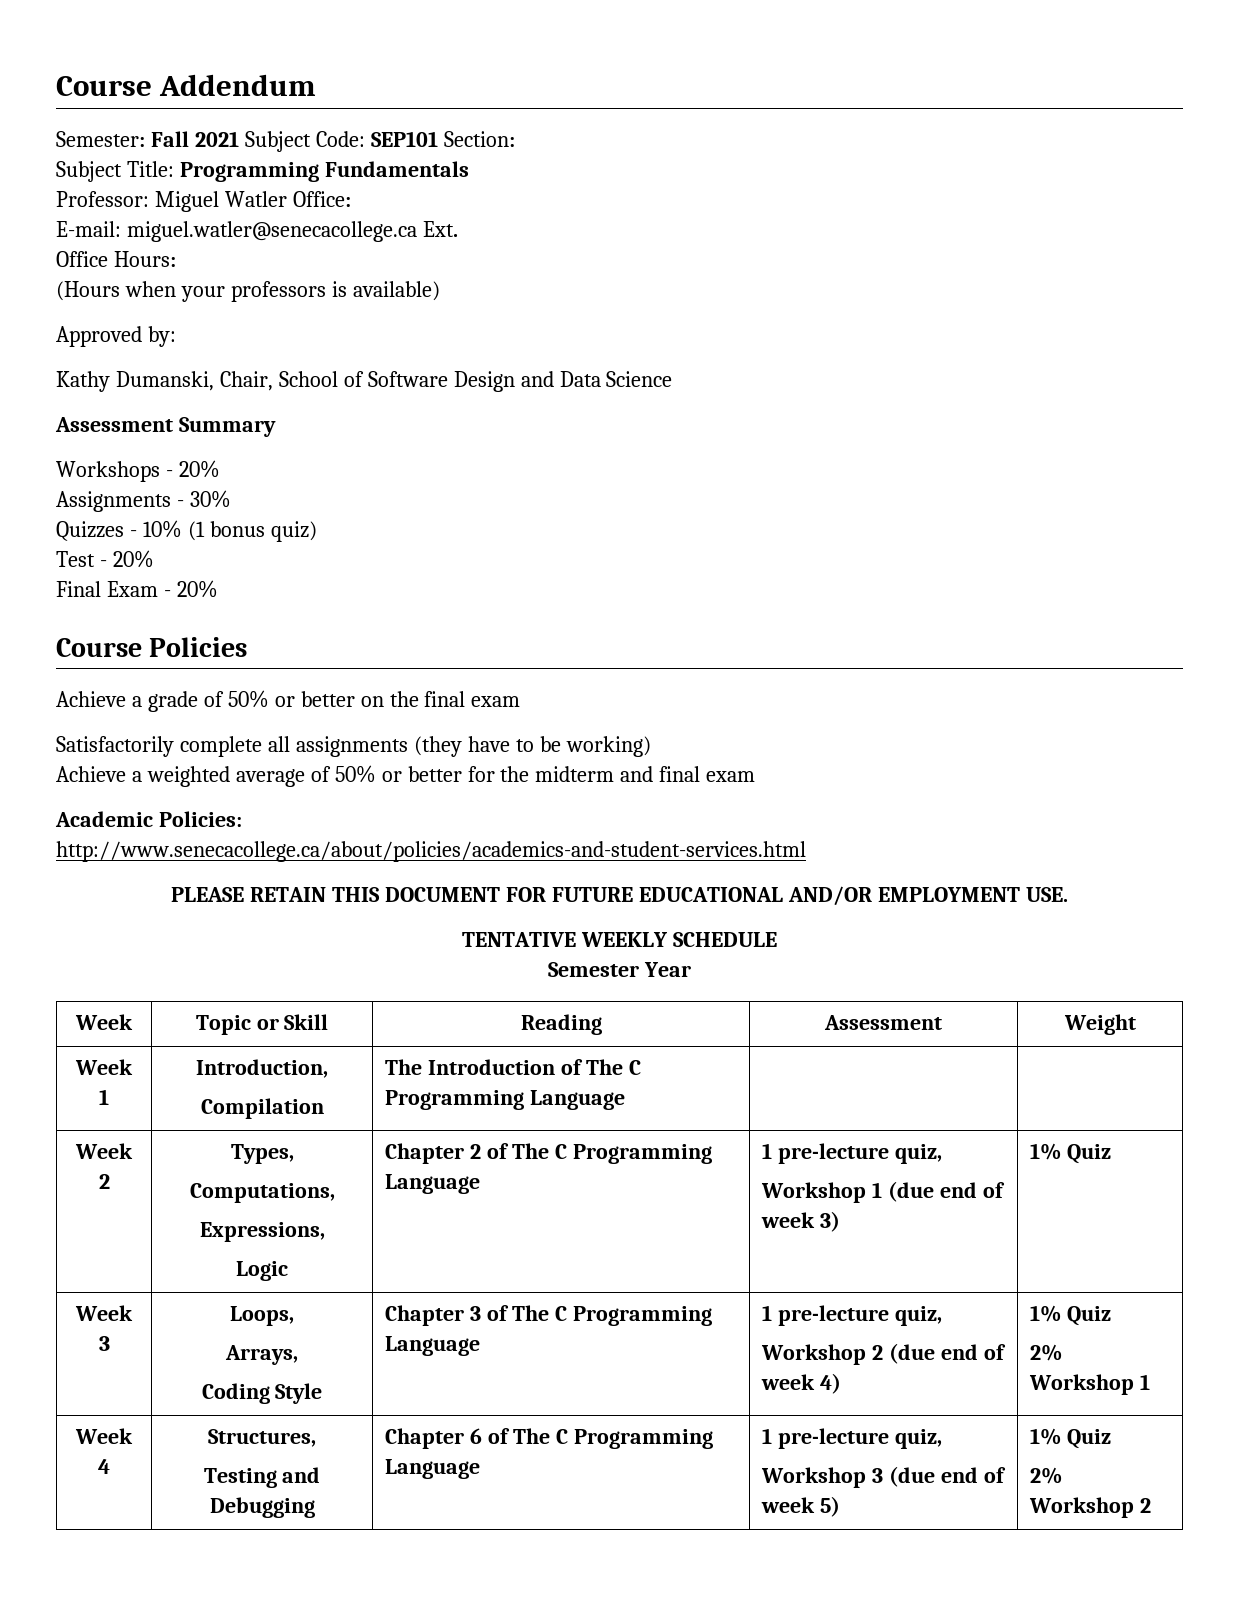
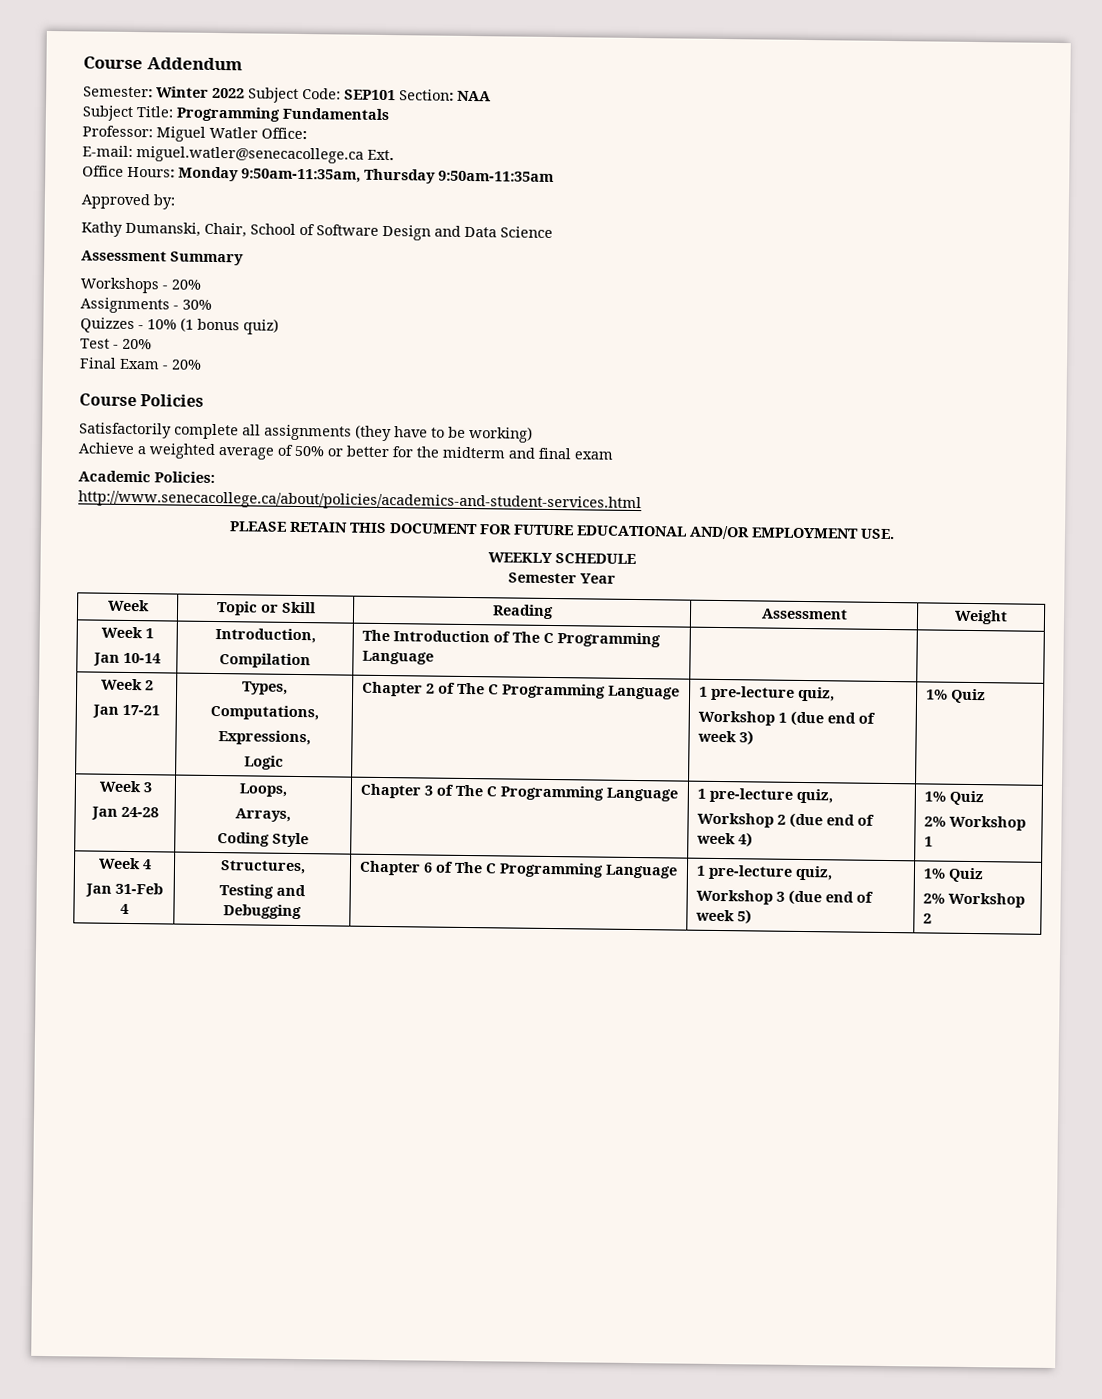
- Semester: Fall 2021 Subject Code: SEP101 Section:
+ Semester: Winter 2022 Subject Code: SEP101 Section: NAA
- Office Hours:
- (Hours when your professors is available)
+ Office Hours: Monday 9:50am-11:35am, Thursday 9:50am-11:35am
- Achieve a grade of 50% or better on the final exam
- TENTATIVE WEEKLY SCHEDULE
+ WEEKLY SCHEDULE
  Week | Topic or Skill | Reading | Assessment | Weight
- Week 1 | Introduction,
+ Week 1
+ Jan 10-14 | Introduction,
- Week 2 | Types,
+ Week 2
+ Jan 17-21 | Types,
- Week 3 | Loops,
+ Week 3
+ Jan 24-28 | Loops,
- Week 4 | Structures,
+ Week 4
+ Jan 31-Feb 4 | Structures,

